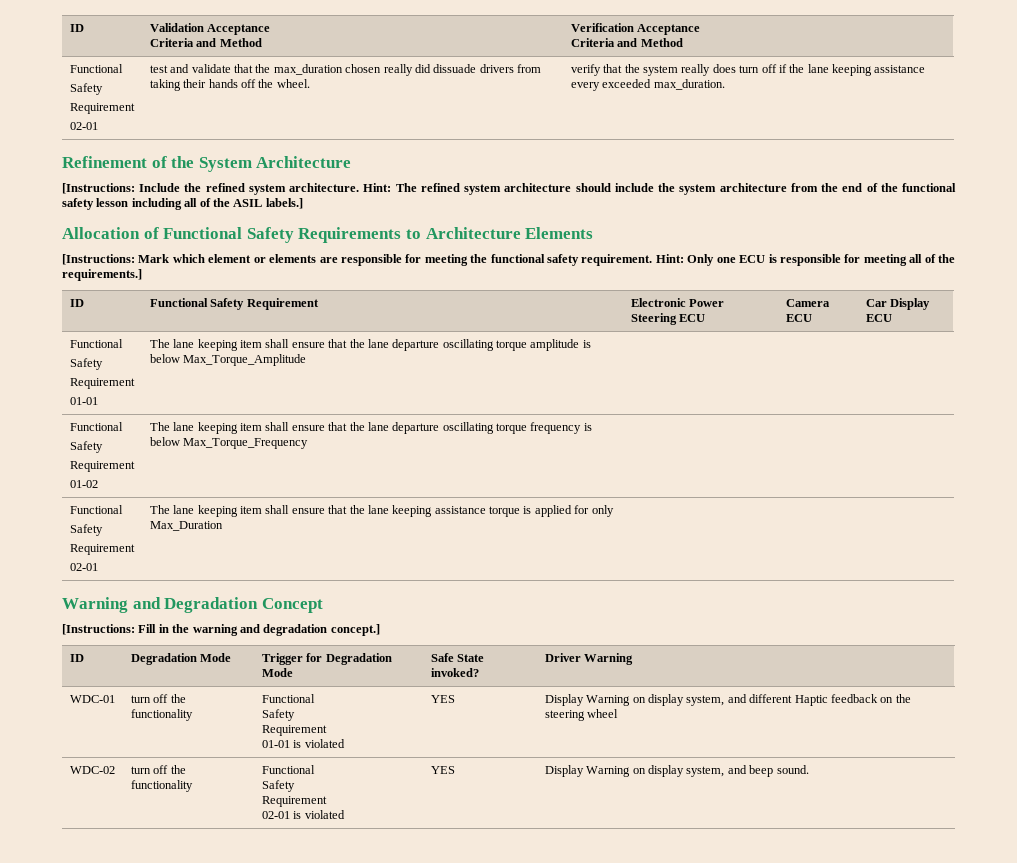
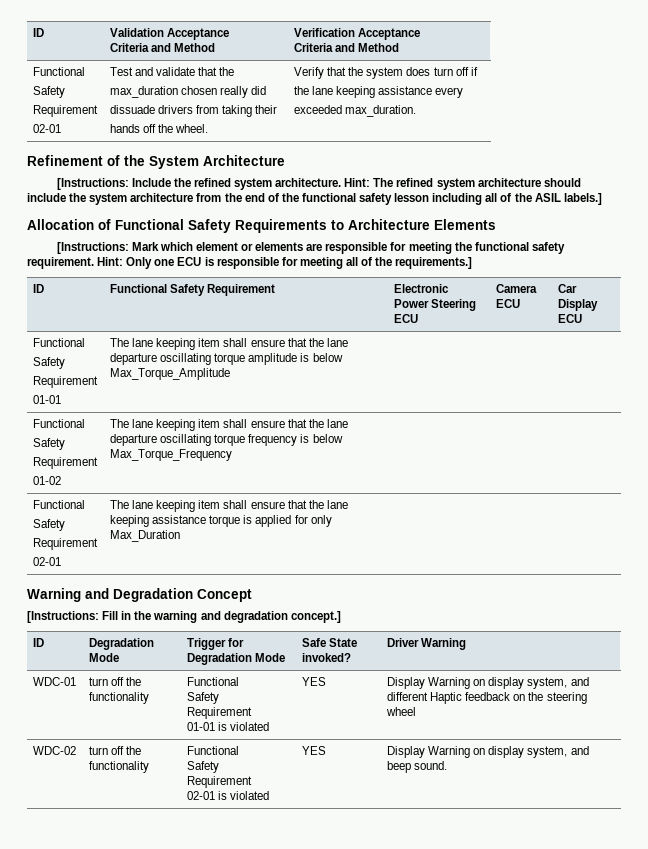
  ID | Validation Acceptance
  Criteria and Method | Verification Acceptance
  Criteria and Method
  Functional
  Safety
  Requirement
- 02-01 | test and validate that the max_duration chosen really did dissuade drivers from taking their hands off the wheel. | verify that the system really does turn off if the lane keeping assistance every exceeded max_duration.
+ 02-01 | Test and validate that the
+ max_duration chosen really did
+ dissuade drivers from taking their
+ hands off the wheel. | Verify that the system does turn off if
+ the lane keeping assistance every
+ exceeded max_duration.

